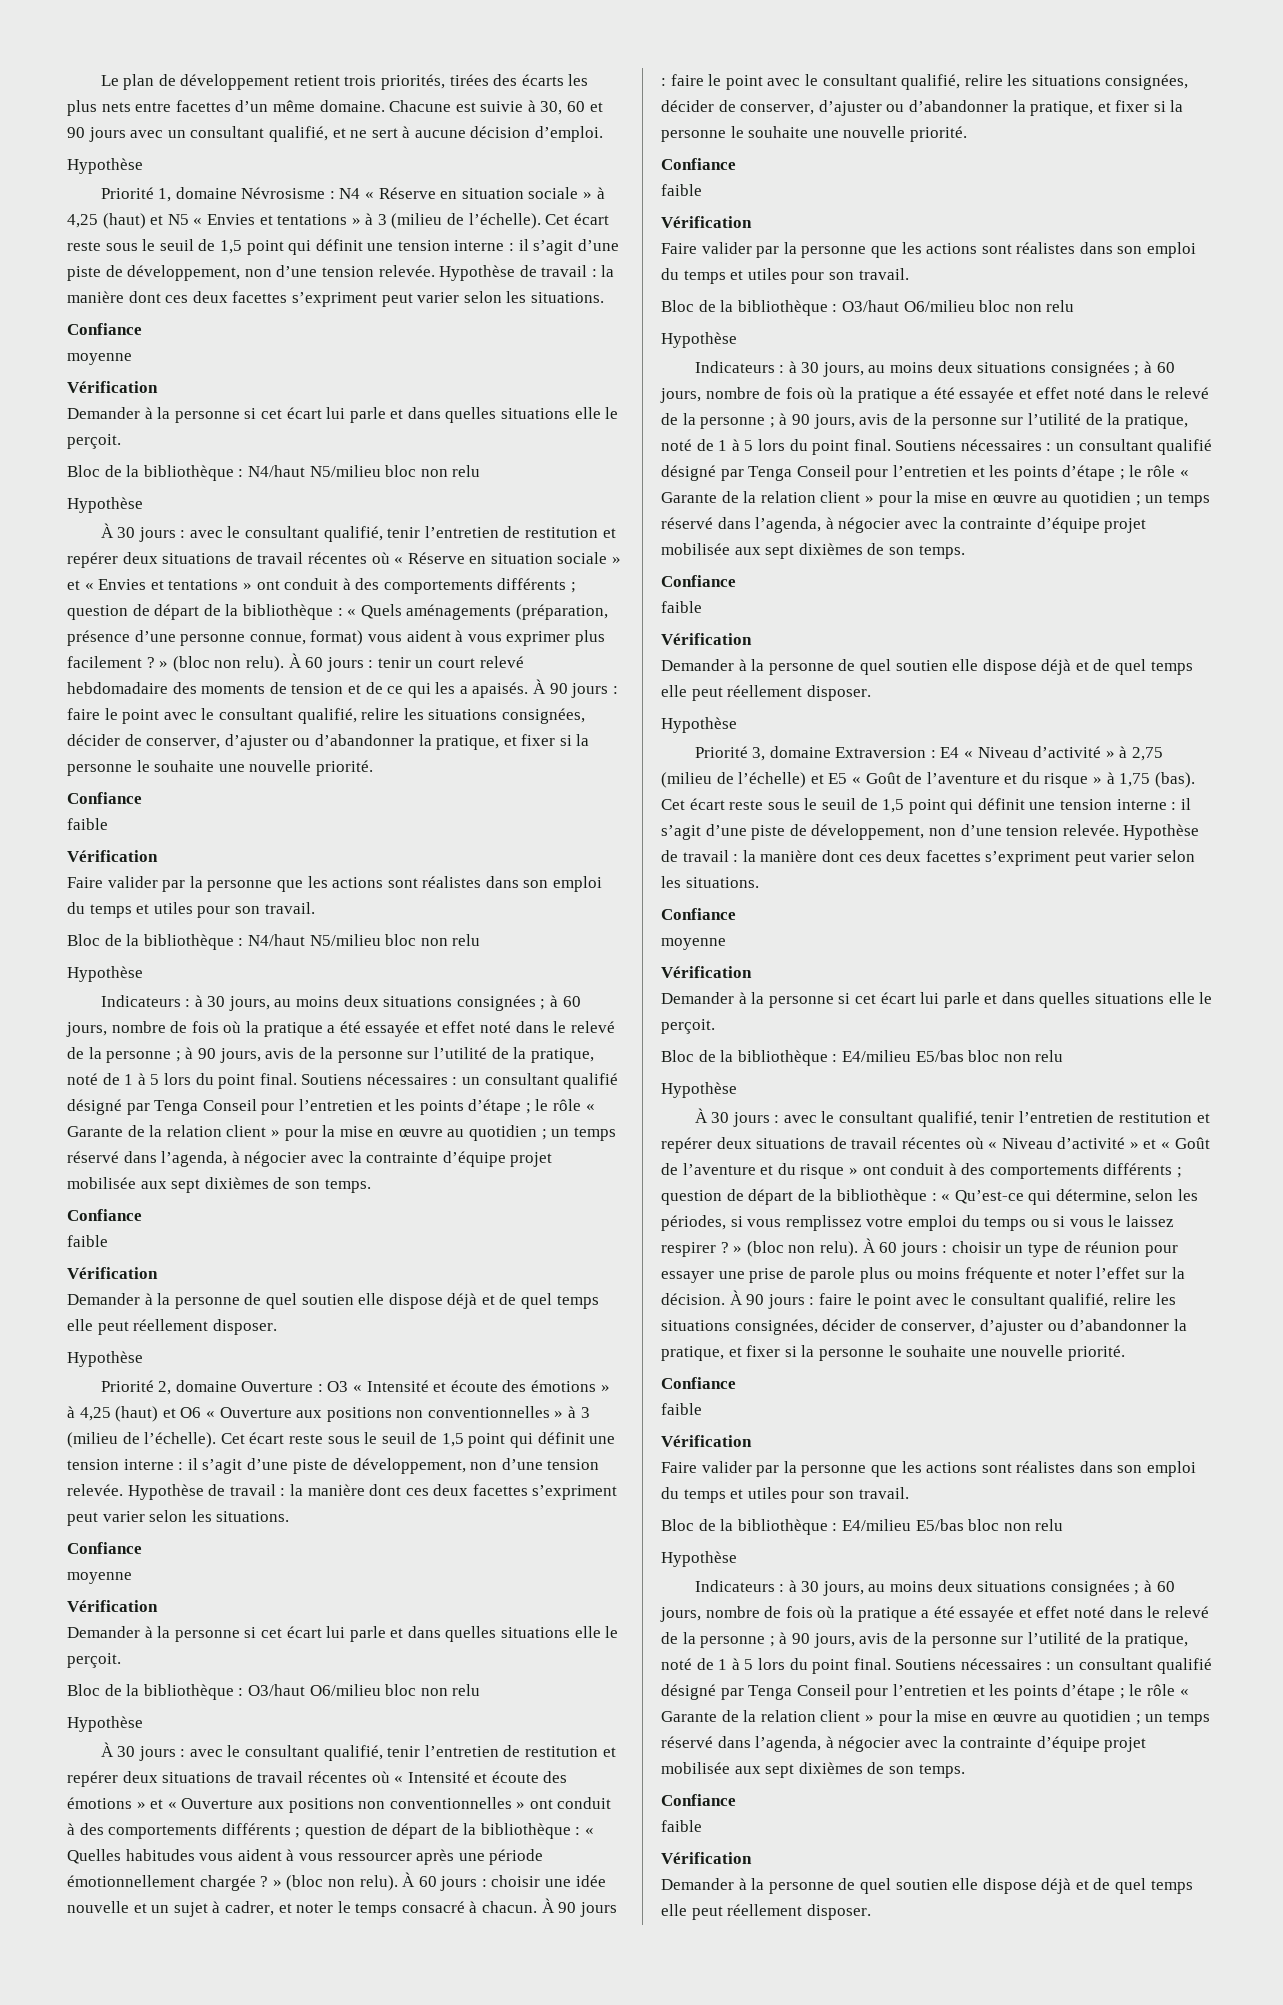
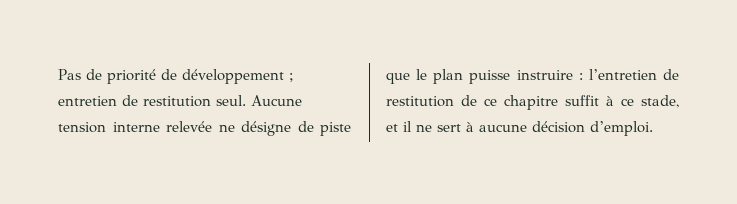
- Le plan de développement retient trois priorités, tirées des écarts les plus nets entre facettes d’un même domaine. Chacune est suivie à 30, 60 et 90 jours avec un consultant qualifié, et ne sert à aucune décision d’emploi.
- Hypothèse
- Priorité 1, domaine Névrosisme : N4 « Réserve en situation sociale » à 4,25 (haut) et N5 « Envies et tentations » à 3 (milieu de l’échelle). Cet écart reste sous le seuil de 1,5 point qui définit une tension interne : il s’agit d’une piste de développement, non d’une tension relevée. Hypothèse de travail : la manière dont ces deux facettes s’expriment peut varier selon les situations.
- Confiance
- moyenne
- Vérification
- Demander à la personne si cet écart lui parle et dans quelles situations elle le perçoit.
- Bloc de la bibliothèque : N4/haut N5/milieu bloc non relu
- Hypothèse
- À 30 jours : avec le consultant qualifié, tenir l’entretien de restitution et repérer deux situations de travail récentes où « Réserve en situation sociale » et « Envies et tentations » ont conduit à des comportements différents ; question de départ de la bibliothèque : « Quels aménagements (préparation, présence d’une personne connue, format) vous aident à vous exprimer plus facilement ? » (bloc non relu). À 60 jours : tenir un court relevé hebdomadaire des moments de tension et de ce qui les a apaisés. À 90 jours : faire le point avec le consultant qualifié, relire les situations consignées, décider de conserver, d’ajuster ou d’abandonner la pratique, et fixer si la personne le souhaite une nouvelle priorité.
- Confiance
- faible
- Vérification
- Faire valider par la personne que les actions sont réalistes dans son emploi du temps et utiles pour son travail.
- Bloc de la bibliothèque : N4/haut N5/milieu bloc non relu
- Hypothèse
- Indicateurs : à 30 jours, au moins deux situations consignées ; à 60 jours, nombre de fois où la pratique a été essayée et effet noté dans le relevé de la personne ; à 90 jours, avis de la personne sur l’utilité de la pratique, noté de 1 à 5 lors du point final. Soutiens nécessaires : un consultant qualifié désigné par Tenga Conseil pour l’entretien et les points d’étape ; le rôle « Garante de la relation client » pour la mise en œuvre au quotidien ; un temps réservé dans l’agenda, à négocier avec la contrainte d’équipe projet mobilisée aux sept dixièmes de son temps.
- Confiance
- faible
- Vérification
- Demander à la personne de quel soutien elle dispose déjà et de quel temps elle peut réellement disposer.
- Hypothèse
- Priorité 2, domaine Ouverture : O3 « Intensité et écoute des émotions » à 4,25 (haut) et O6 « Ouverture aux positions non conventionnelles » à 3 (milieu de l’échelle). Cet écart reste sous le seuil de 1,5 point qui définit une tension interne : il s’agit d’une piste de développement, non d’une tension relevée. Hypothèse de travail : la manière dont ces deux facettes s’expriment peut varier selon les situations.
- Confiance
- moyenne
- Vérification
- Demander à la personne si cet écart lui parle et dans quelles situations elle le perçoit.
- Bloc de la bibliothèque : O3/haut O6/milieu bloc non relu
- Hypothèse
- À 30 jours : avec le consultant qualifié, tenir l’entretien de restitution et repérer deux situations de travail récentes où « Intensité et écoute des émotions » et « Ouverture aux positions non conventionnelles » ont conduit à des comportements différents ; question de départ de la bibliothèque : « Quelles habitudes vous aident à vous ressourcer après une période émotionnellement chargée ? » (bloc non relu). À 60 jours : choisir une idée nouvelle et un sujet à cadrer, et noter le temps consacré à chacun. À 90 jours : faire le point avec le consultant qualifié, relire les situations consignées, décider de conserver, d’ajuster ou d’abandonner la pratique, et fixer si la personne le souhaite une nouvelle priorité.
- Confiance
- faible
- Vérification
- Faire valider par la personne que les actions sont réalistes dans son emploi du temps et utiles pour son travail.
- Bloc de la bibliothèque : O3/haut O6/milieu bloc non relu
- Hypothèse
- Indicateurs : à 30 jours, au moins deux situations consignées ; à 60 jours, nombre de fois où la pratique a été essayée et effet noté dans le relevé de la personne ; à 90 jours, avis de la personne sur l’utilité de la pratique, noté de 1 à 5 lors du point final. Soutiens nécessaires : un consultant qualifié désigné par Tenga Conseil pour l’entretien et les points d’étape ; le rôle « Garante de la relation client » pour la mise en œuvre au quotidien ; un temps réservé dans l’agenda, à négocier avec la contrainte d’équipe projet mobilisée aux sept dixièmes de son temps.
- Confiance
- faible
- Vérification
- Demander à la personne de quel soutien elle dispose déjà et de quel temps elle peut réellement disposer.
- Hypothèse
- Priorité 3, domaine Extraversion : E4 « Niveau d’activité » à 2,75 (milieu de l’échelle) et E5 « Goût de l’aventure et du risque » à 1,75 (bas). Cet écart reste sous le seuil de 1,5 point qui définit une tension interne : il s’agit d’une piste de développement, non d’une tension relevée. Hypothèse de travail : la manière dont ces deux facettes s’expriment peut varier selon les situations.
- Confiance
- moyenne
- Vérification
- Demander à la personne si cet écart lui parle et dans quelles situations elle le perçoit.
- Bloc de la bibliothèque : E4/milieu E5/bas bloc non relu
- Hypothèse
- À 30 jours : avec le consultant qualifié, tenir l’entretien de restitution et repérer deux situations de travail récentes où « Niveau d’activité » et « Goût de l’aventure et du risque » ont conduit à des comportements différents ; question de départ de la bibliothèque : « Qu’est-ce qui détermine, selon les périodes, si vous remplissez votre emploi du temps ou si vous le laissez respirer ? » (bloc non relu). À 60 jours : choisir un type de réunion pour essayer une prise de parole plus ou moins fréquente et noter l’effet sur la décision. À 90 jours : faire le point avec le consultant qualifié, relire les situations consignées, décider de conserver, d’ajuster ou d’abandonner la pratique, et fixer si la personne le souhaite une nouvelle priorité.
- Confiance
- faible
- Vérification
- Faire valider par la personne que les actions sont réalistes dans son emploi du temps et utiles pour son travail.
- Bloc de la bibliothèque : E4/milieu E5/bas bloc non relu
- Hypothèse
- Indicateurs : à 30 jours, au moins deux situations consignées ; à 60 jours, nombre de fois où la pratique a été essayée et effet noté dans le relevé de la personne ; à 90 jours, avis de la personne sur l’utilité de la pratique, noté de 1 à 5 lors du point final. Soutiens nécessaires : un consultant qualifié désigné par Tenga Conseil pour l’entretien et les points d’étape ; le rôle « Garante de la relation client » pour la mise en œuvre au quotidien ; un temps réservé dans l’agenda, à négocier avec la contrainte d’équipe projet mobilisée aux sept dixièmes de son temps.
- Confiance
- faible
- Vérification
- Demander à la personne de quel soutien elle dispose déjà et de quel temps elle peut réellement disposer.
+ Pas de priorité de développement ; entretien de restitution seul. Aucune tension interne relevée ne désigne de piste que le plan puisse instruire : l’entretien de restitution de ce chapitre suffit à ce stade, et il ne sert à aucune décision d’emploi.

